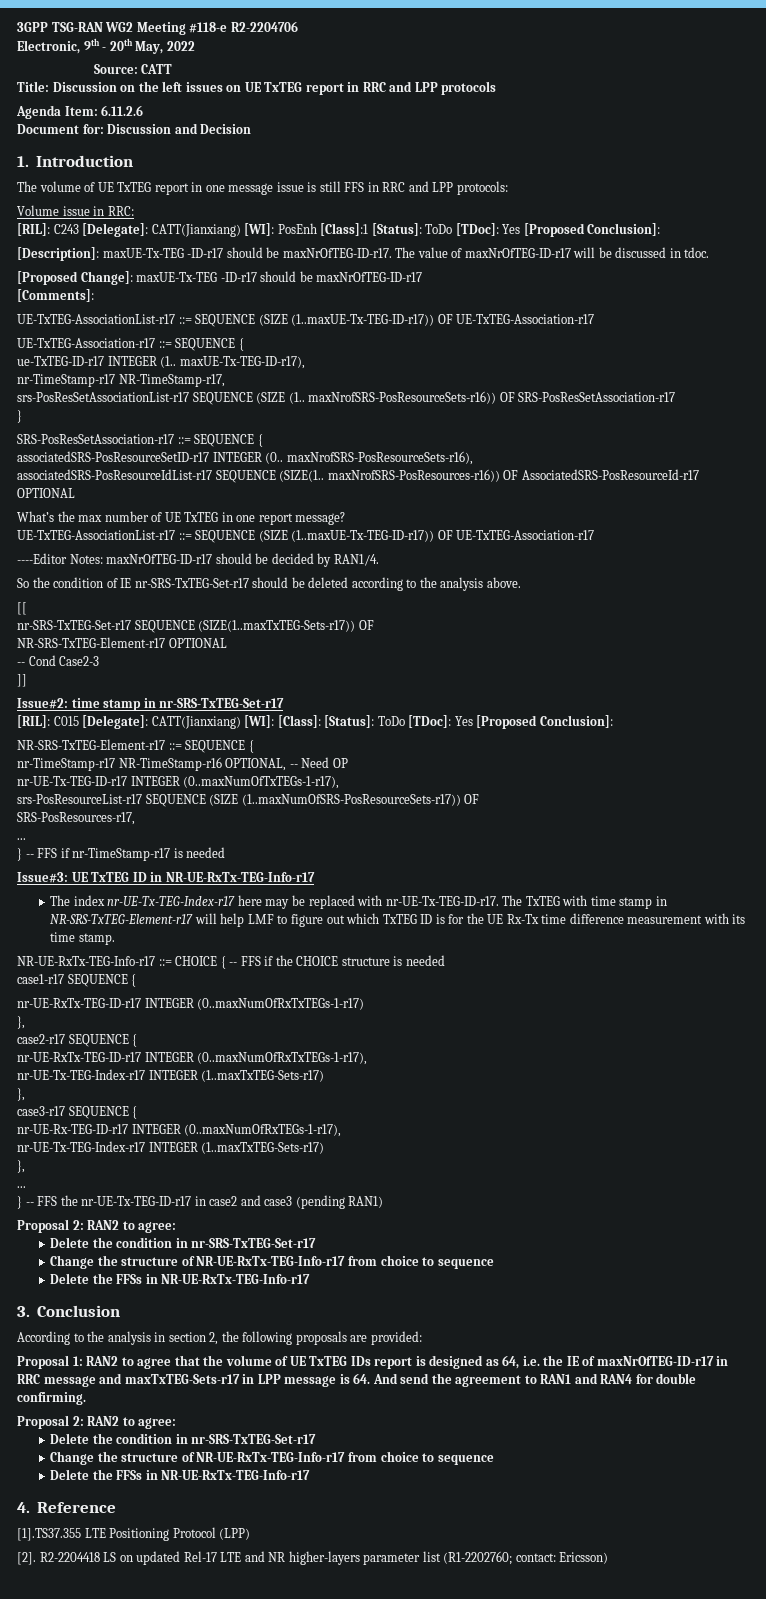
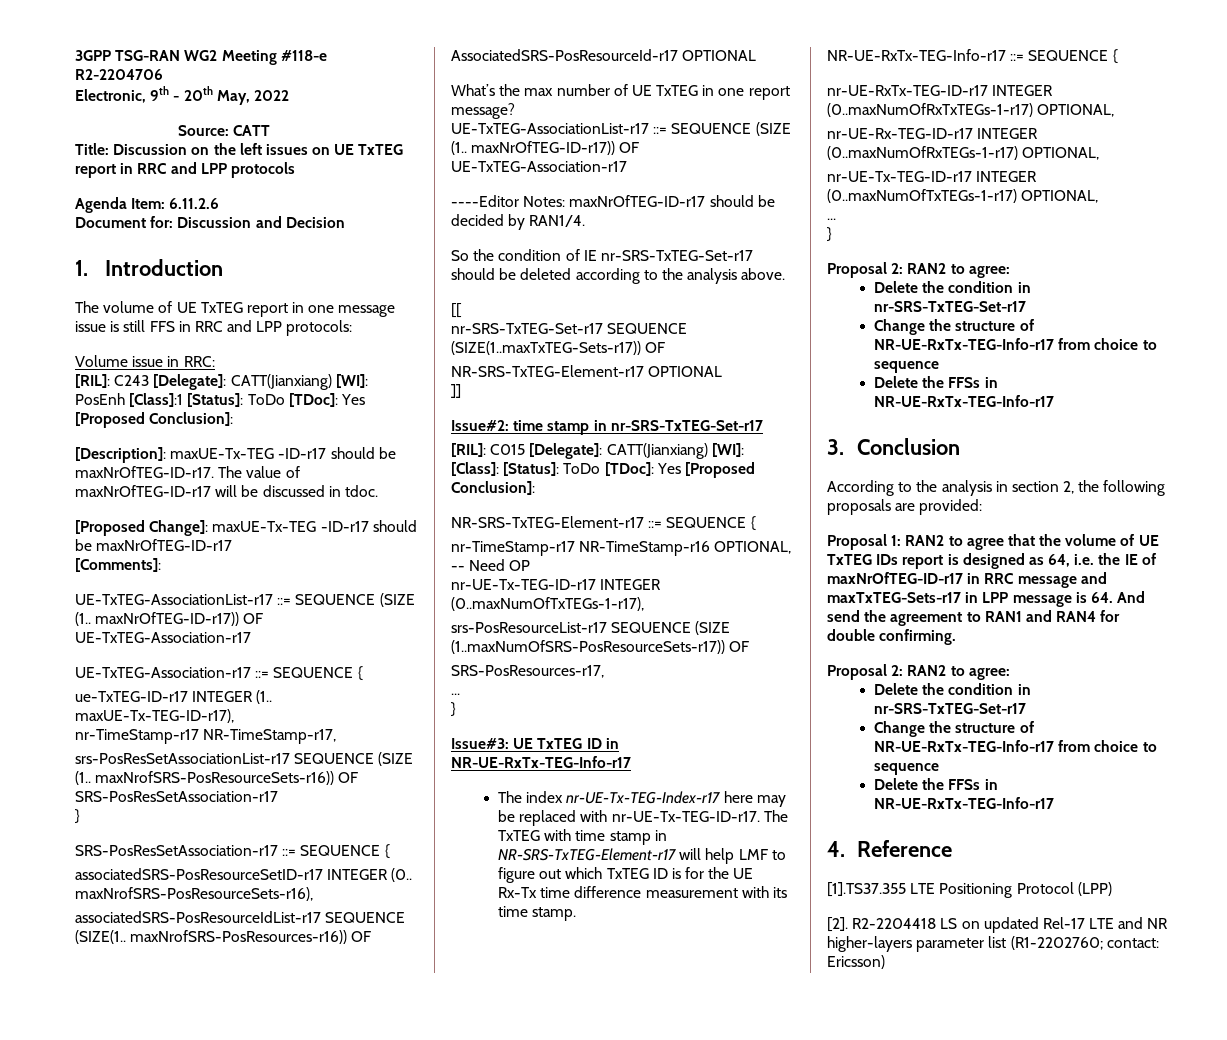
  [Comments]:
- UE-TxTEG-AssociationList-r17 ::= SEQUENCE (SIZE (1..maxUE-Tx-TEG-ID-r17)) OF UE-TxTEG-Association-r17
+ UE-TxTEG-AssociationList-r17 ::= SEQUENCE (SIZE (1.. maxNrOfTEG-ID-r17)) OF UE-TxTEG-Association-r17
  What’s the max number of UE TxTEG in one report message?
- UE-TxTEG-AssociationList-r17 ::= SEQUENCE (SIZE (1..maxUE-Tx-TEG-ID-r17)) OF UE-TxTEG-Association-r17
+ UE-TxTEG-AssociationList-r17 ::= SEQUENCE (SIZE (1.. maxNrOfTEG-ID-r17)) OF UE-TxTEG-Association-r17
- -- Cond Case2-3
  SRS-PosResources-r17,
  ...
- } -- FFS if nr-TimeStamp-r17 is needed
+ }
- NR-UE-RxTx-TEG-Info-r17 ::= CHOICE { -- FFS if the CHOICE structure is needed
- case1-r17 SEQUENCE {
+ NR-UE-RxTx-TEG-Info-r17 ::= SEQUENCE {
- nr-UE-RxTx-TEG-ID-r17 INTEGER (0..maxNumOfRxTxTEGs-1-r17)
- },
- case2-r17 SEQUENCE {
- nr-UE-RxTx-TEG-ID-r17 INTEGER (0..maxNumOfRxTxTEGs-1-r17),
- nr-UE-Tx-TEG-Index-r17 INTEGER (1..maxTxTEG-Sets-r17)
- },
- case3-r17 SEQUENCE {
- nr-UE-Rx-TEG-ID-r17 INTEGER (0..maxNumOfRxTEGs-1-r17),
- nr-UE-Tx-TEG-Index-r17 INTEGER (1..maxTxTEG-Sets-r17)
- },
+ nr-UE-RxTx-TEG-ID-r17 INTEGER (0..maxNumOfRxTxTEGs-1-r17) OPTIONAL,
+ nr-UE-Rx-TEG-ID-r17 INTEGER (0..maxNumOfRxTEGs-1-r17) OPTIONAL,
+ nr-UE-Tx-TEG-ID-r17 INTEGER (0..maxNumOfTxTEGs-1-r17) OPTIONAL,
  ...
- } -- FFS the nr-UE-Tx-TEG-ID-r17 in case2 and case3 (pending RAN1)
+ }

